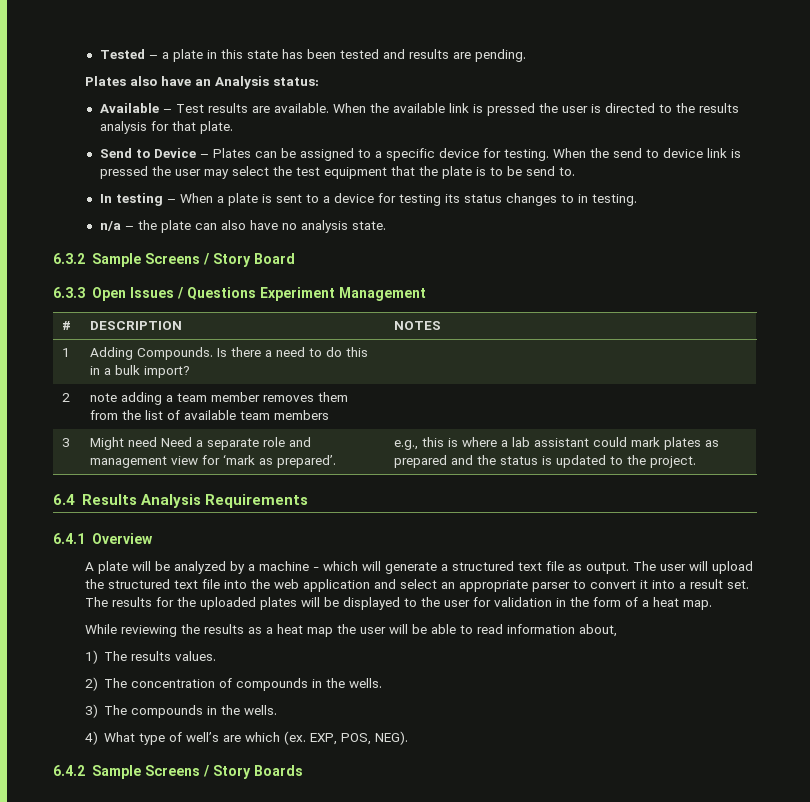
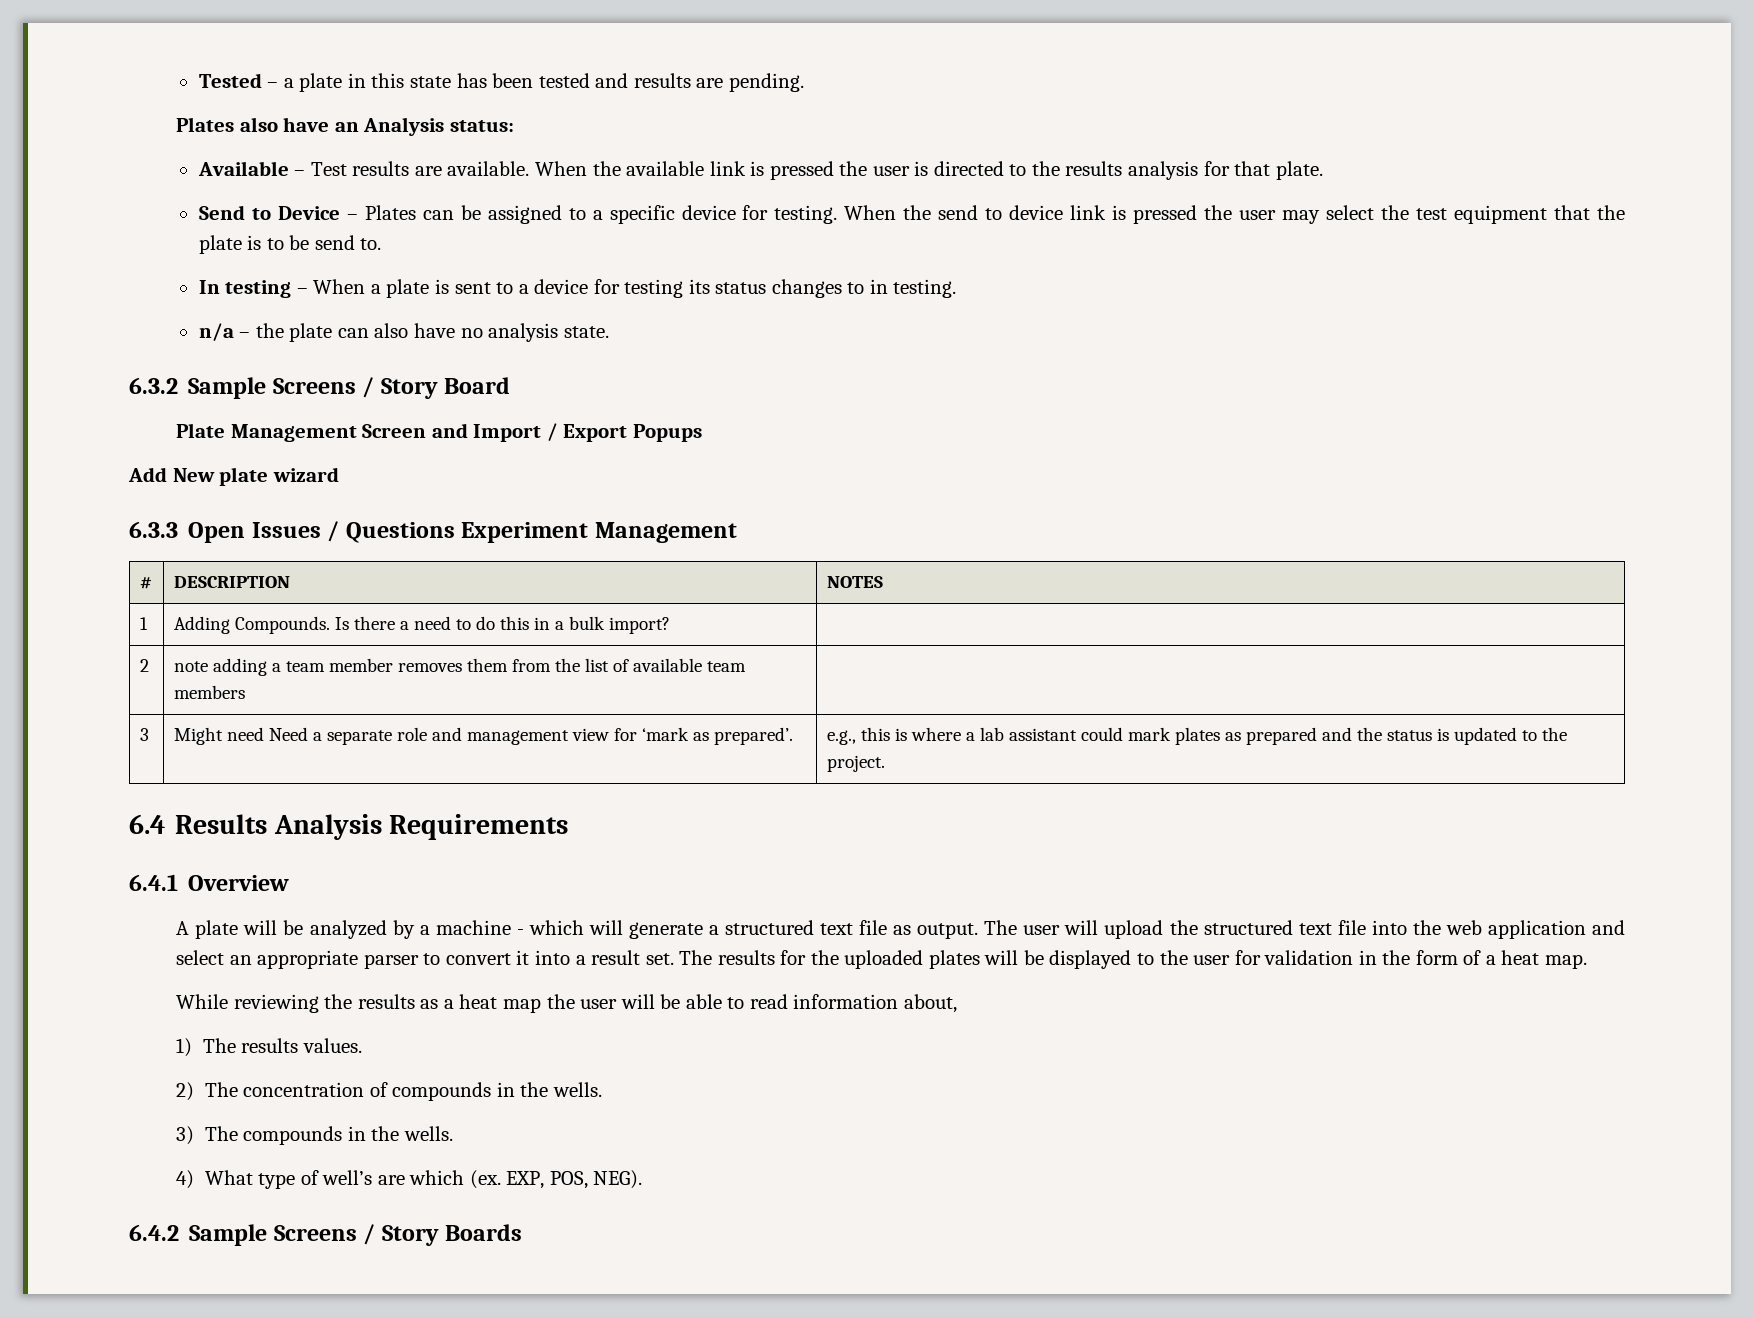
+ Plate Management Screen and Import / Export Popups
+ Add New plate wizard

